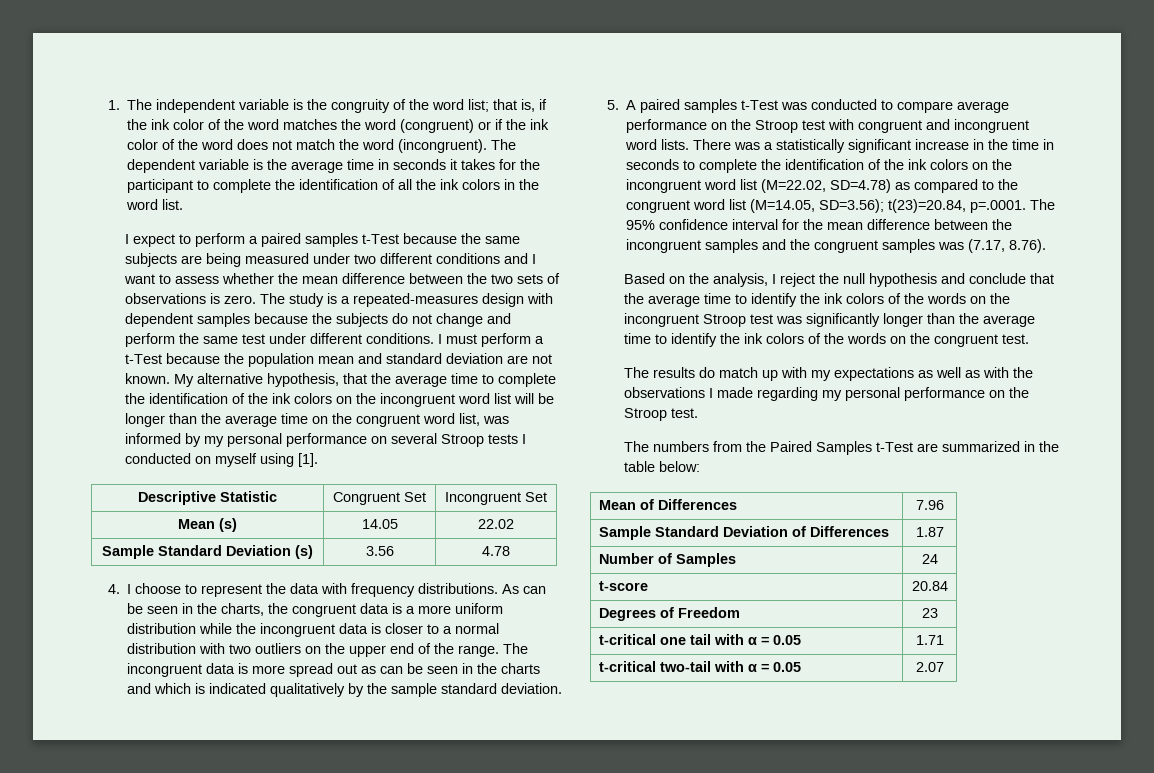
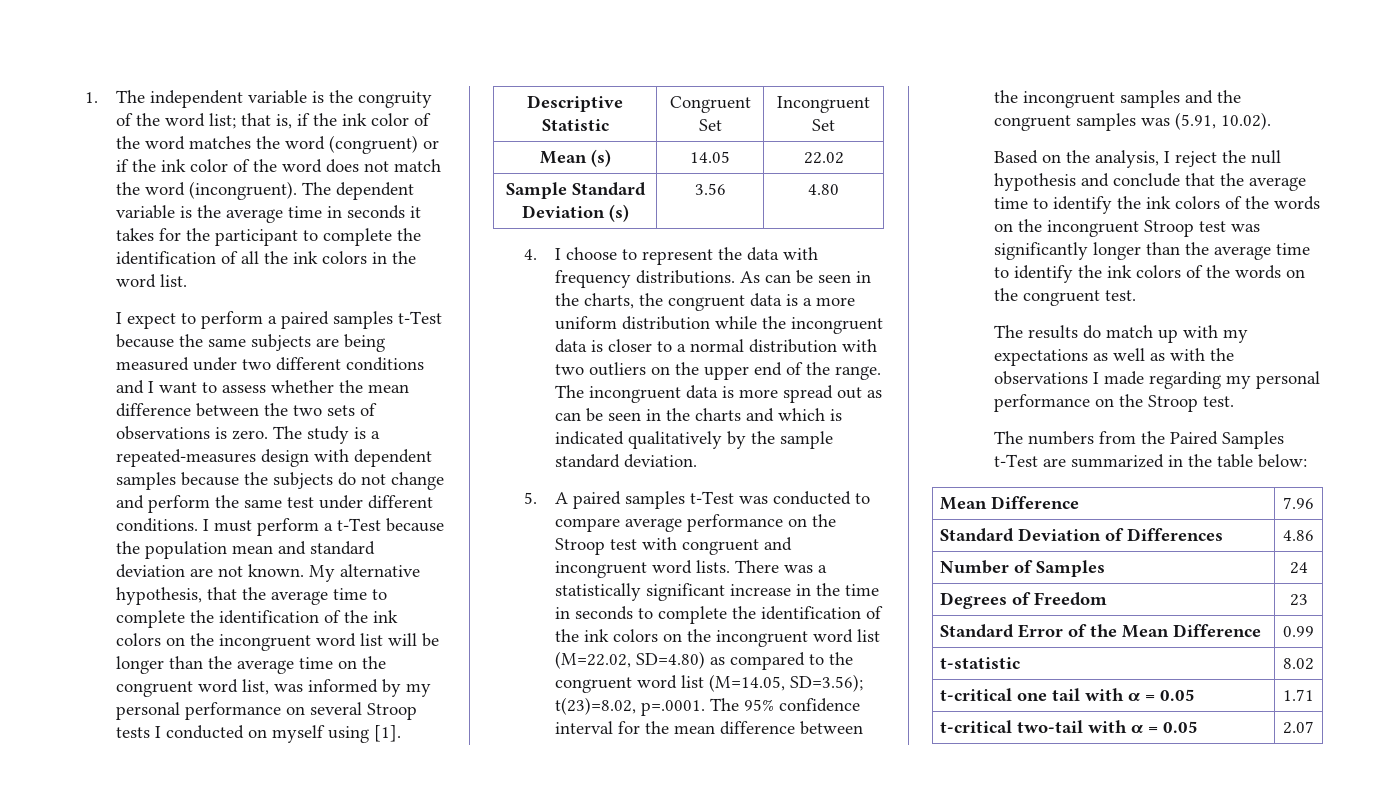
- Sample Standard Deviation (s) | 3.56 | 4.78
+ Sample Standard Deviation (s) | 3.56 | 4.80
- There was a statistically significant increase in the time in seconds to complete the identification of the ink colors on the incongruent word list (M=22.02, SD=4.78) as compared to the congruent word list (M=14.05, SD=3.56); t(23)=20.84, p=.0001. The 95% confidence interval for the mean difference between the incongruent samples and the congruent samples was (7.17, 8.76).
+ There was a statistically significant increase in the time in seconds to complete the identification of the ink colors on the incongruent word list (M=22.02, SD=4.80) as compared to the congruent word list (M=14.05, SD=3.56); t(23)=8.02, p=.0001. The 95% confidence interval for the mean difference between the incongruent samples and the congruent samples was (5.91, 10.02).
- Mean of Differences | 7.96
+ Mean Difference | 7.96
- Sample Standard Deviation of Differences | 1.87
+ Standard Deviation of Differences | 4.86
- t-score | 20.84
+ Standard Error of the Mean Difference | 0.99
+ t-statistic | 8.02

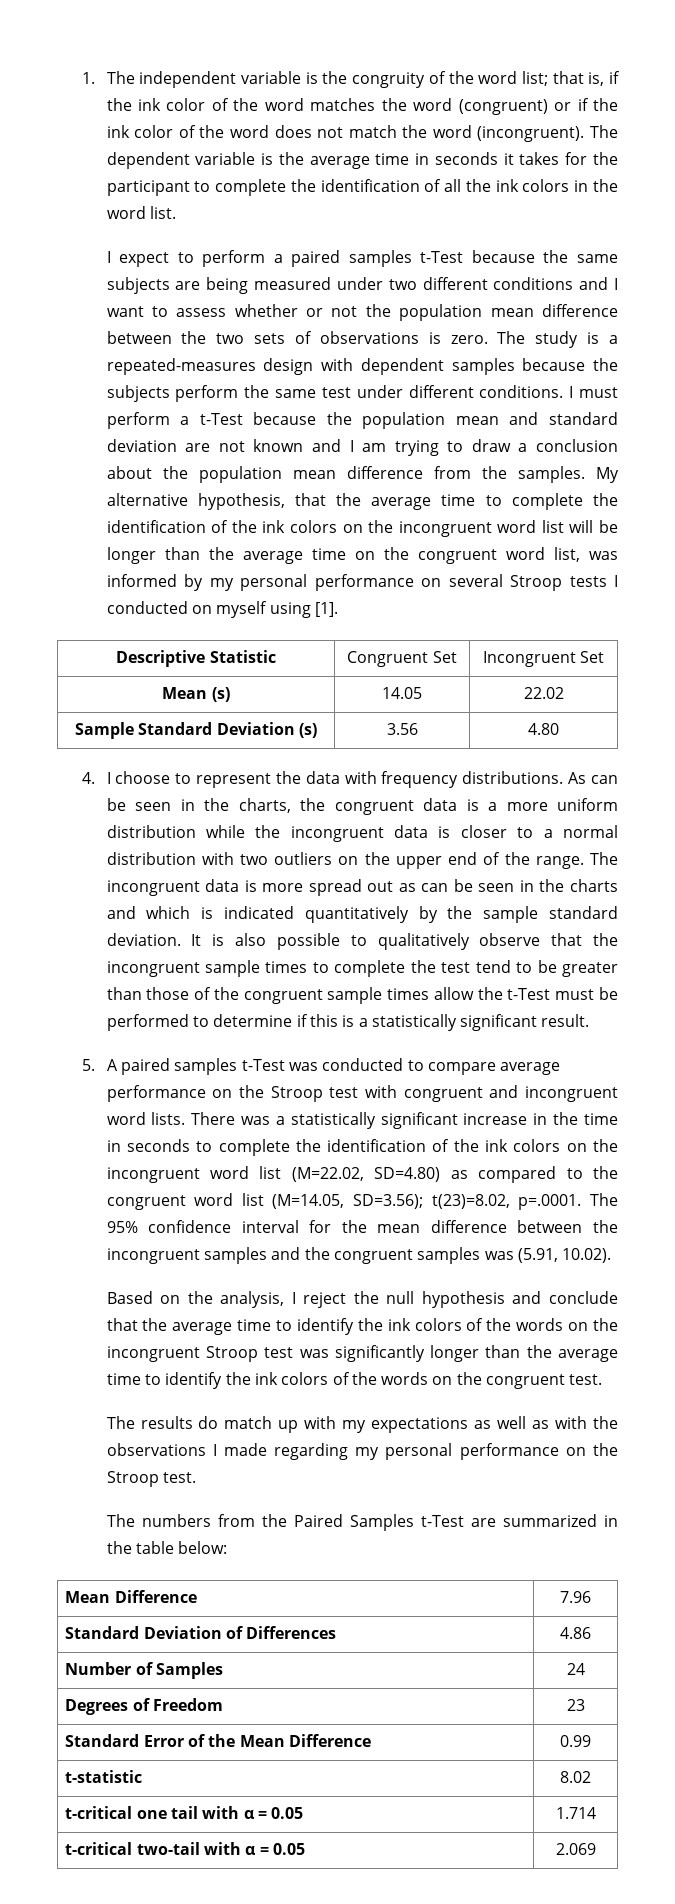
- I expect to perform a paired samples t-Test because the same subjects are being measured under two different conditions and I want to assess whether the mean difference between the two sets of observations is zero.
+ I expect to perform a paired samples t-Test because the same subjects are being measured under two different conditions and I want to assess whether or not the population mean difference between the two sets of observations is zero.
- The study is a repeated-measures design with dependent samples because the subjects do not change and perform the same test under different conditions.
+ The study is a repeated-measures design with dependent samples because the subjects perform the same test under different conditions.
- I must perform a t-Test because the population mean and standard deviation are not known.
+ I must perform a t-Test because the population mean and standard deviation are not known and I am trying to draw a conclusion about the population mean difference from the samples.
- The incongruent data is more spread out as can be seen in the charts and which is indicated qualitatively by the sample standard deviation.
+ The incongruent data is more spread out as can be seen in the charts and which is indicated quantitatively by the sample standard deviation. It is also possible to qualitatively observe that the incongruent sample times to complete the test tend to be greater than those of the congruent sample times allow the t-Test must be performed to determine if this is a statistically significant result.
- t-critical one tail with α = 0.05 | 1.71
+ t-critical one tail with α = 0.05 | 1.714
- t-critical two-tail with α = 0.05 | 2.07
+ t-critical two-tail with α = 0.05 | 2.069

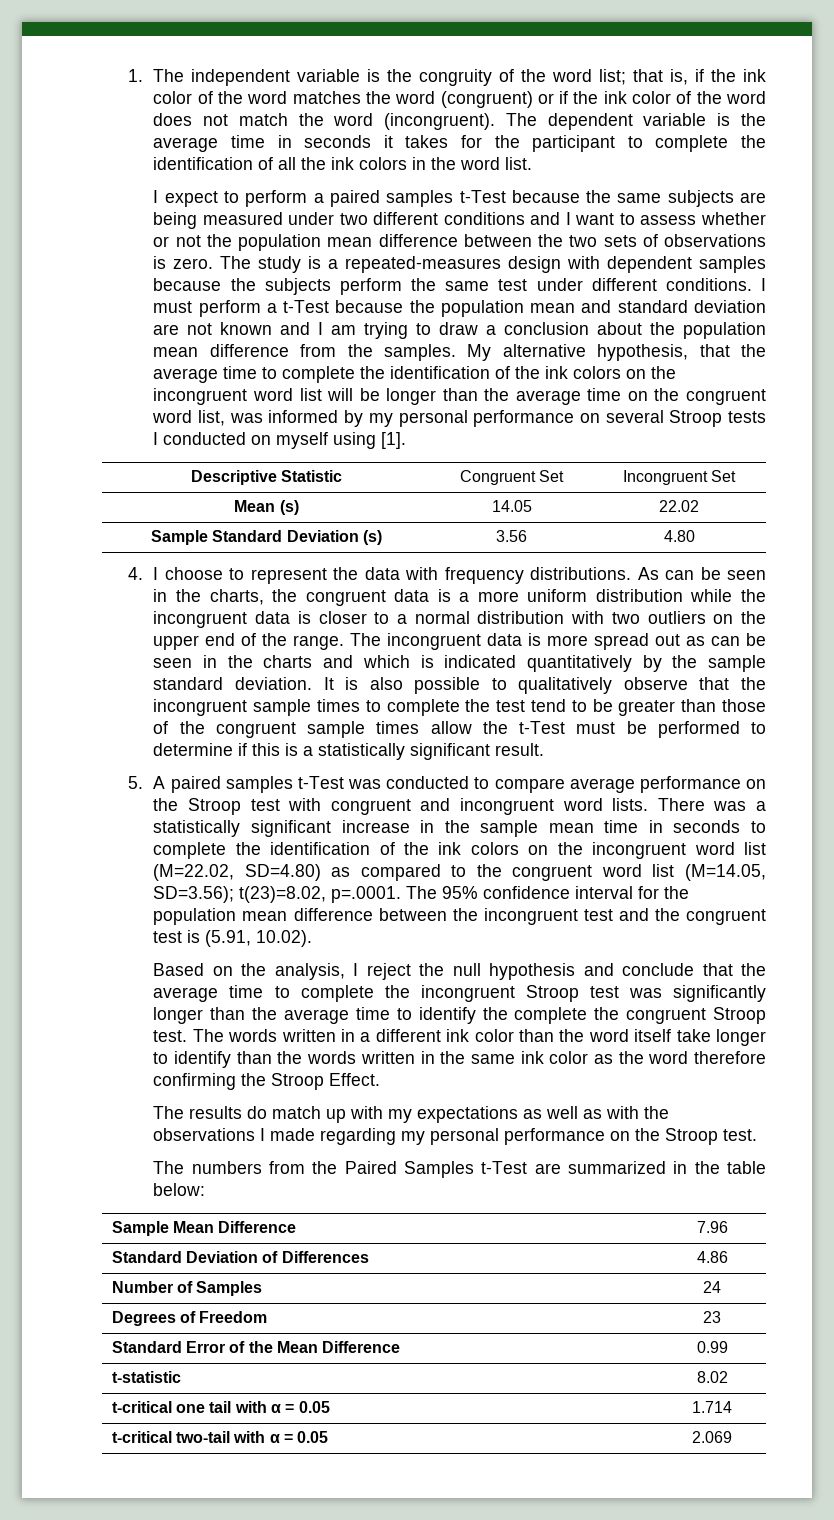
- There was a statistically significant increase in the time in seconds to complete the identification of the ink colors on the incongruent word list (M=22.02, SD=4.80) as compared to the congruent word list (M=14.05, SD=3.56); t(23)=8.02, p=.0001. The 95% confidence interval for the mean difference between the incongruent samples and the congruent samples was (5.91, 10.02).
+ There was a statistically significant increase in the sample mean time in seconds to complete the identification of the ink colors on the incongruent word list (M=22.02, SD=4.80) as compared to the congruent word list (M=14.05, SD=3.56); t(23)=8.02, p=.0001. The 95% confidence interval for the population mean difference between the incongruent test and the congruent test is (5.91, 10.02).
- Based on the analysis, I reject the null hypothesis and conclude that the average time to identify the ink colors of the words on the incongruent Stroop test was significantly longer than the average time to identify the ink colors of the words on the congruent test.
+ Based on the analysis, I reject the null hypothesis and conclude that the average time to complete the incongruent Stroop test was significantly longer than the average time to identify the complete the congruent Stroop test. The words written in a different ink color than the word itself take longer to identify than the words written in the same ink color as the word therefore confirming the Stroop Effect.
- Mean Difference | 7.96
+ Sample Mean Difference | 7.96

